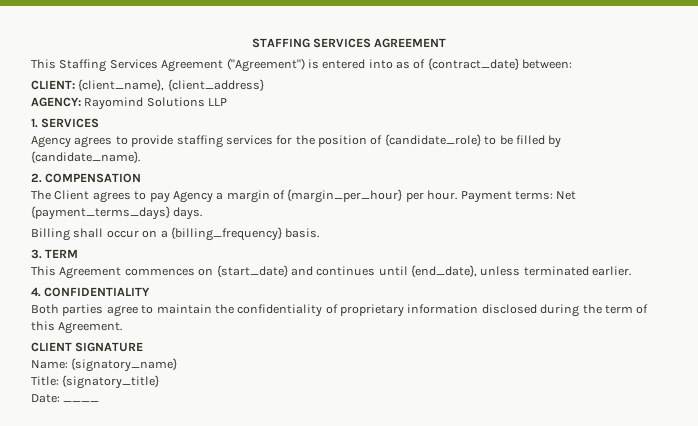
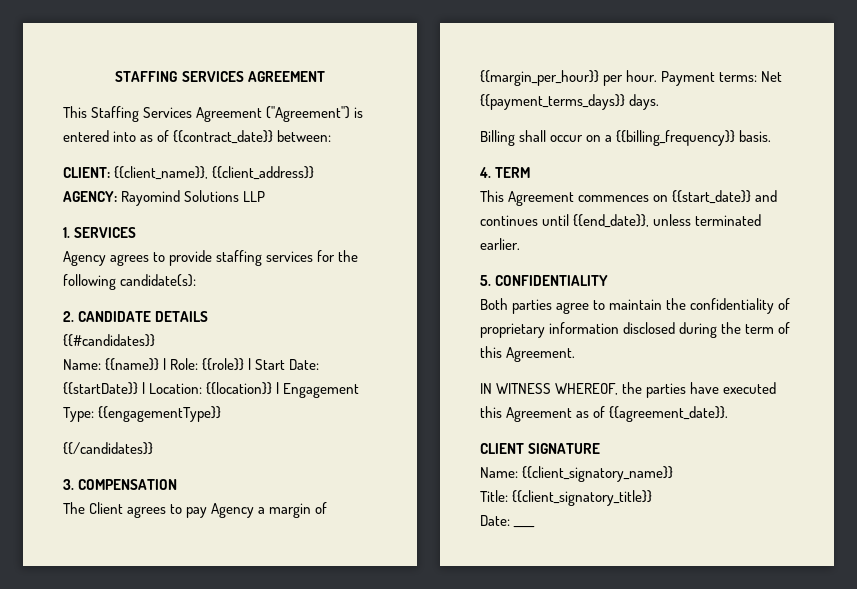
- This Staffing Services Agreement ("Agreement") is entered into as of {contract_date} between:
+ This Staffing Services Agreement ("Agreement") is entered into as of {{contract_date}} between:
- CLIENT: {client_name}, {client_address}
+ CLIENT: {{client_name}}, {{client_address}}
- Agency agrees to provide staffing services for the position of {candidate_role} to be filled by {candidate_name}.
- 2. COMPENSATION
+ Agency agrees to provide staffing services for the following candidate(s):
+ 2. CANDIDATE DETAILS
+ {{#candidates}}
+ Name: {{name}} | Role: {{role}} | Start Date: {{startDate}} | Location: {{location}} | Engagement Type: {{engagementType}}
+ {{/candidates}}
+ 3. COMPENSATION
- The Client agrees to pay Agency a margin of {margin_per_hour} per hour.
+ The Client agrees to pay Agency a margin of {{margin_per_hour}} per hour.
- Payment terms: Net {payment_terms_days} days.
+ Payment terms: Net {{payment_terms_days}} days.
- Billing shall occur on a {billing_frequency} basis.
+ Billing shall occur on a {{billing_frequency}} basis.
- 3. TERM
+ 4. TERM
- This Agreement commences on {start_date} and continues until {end_date}, unless terminated earlier.
+ This Agreement commences on {{start_date}} and continues until {{end_date}}, unless terminated earlier.
- 4. CONFIDENTIALITY
+ 5. CONFIDENTIALITY
+ IN WITNESS WHEREOF, the parties have executed this Agreement as of {{agreement_date}}.
- Name: {signatory_name}
+ Name: {{client_signatory_name}}
- Title: {signatory_title}
+ Title: {{client_signatory_title}}

